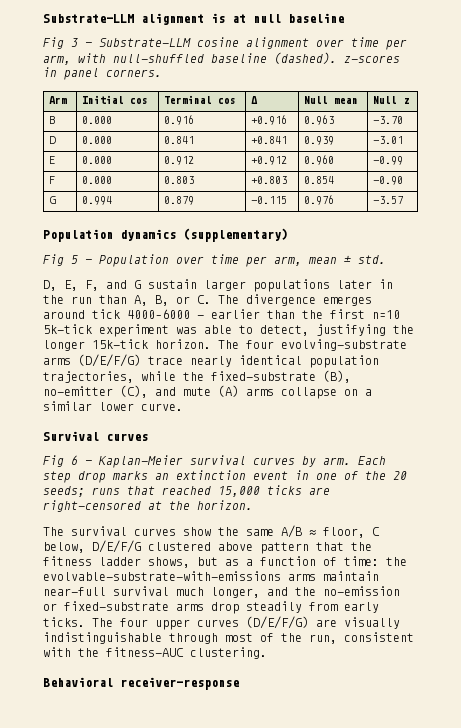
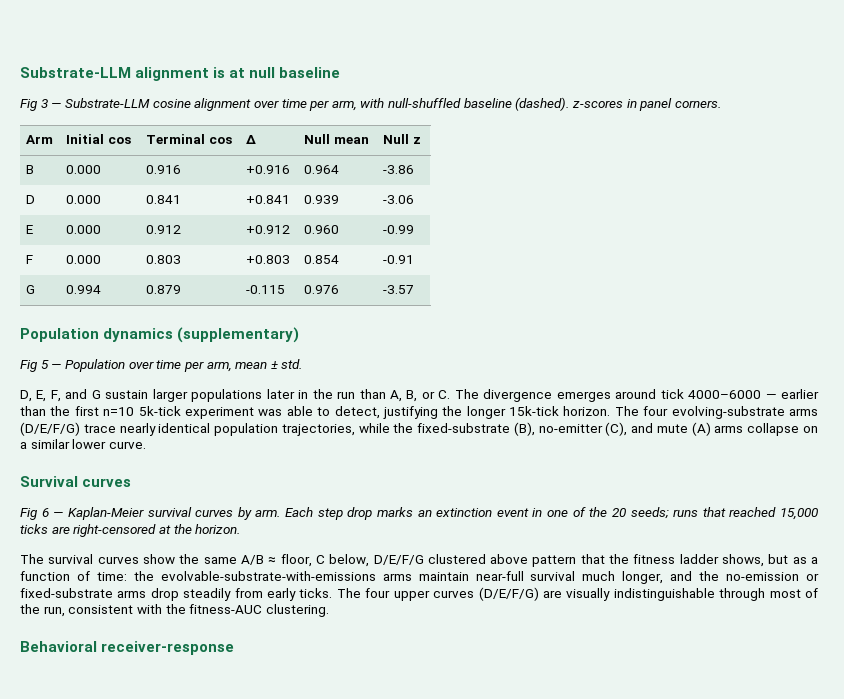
- B | 0.000 | 0.916 | +0.916 | 0.963 | -3.70
+ B | 0.000 | 0.916 | +0.916 | 0.964 | -3.86
- D | 0.000 | 0.841 | +0.841 | 0.939 | -3.01
+ D | 0.000 | 0.841 | +0.841 | 0.939 | -3.06
- F | 0.000 | 0.803 | +0.803 | 0.854 | -0.90
+ F | 0.000 | 0.803 | +0.803 | 0.854 | -0.91

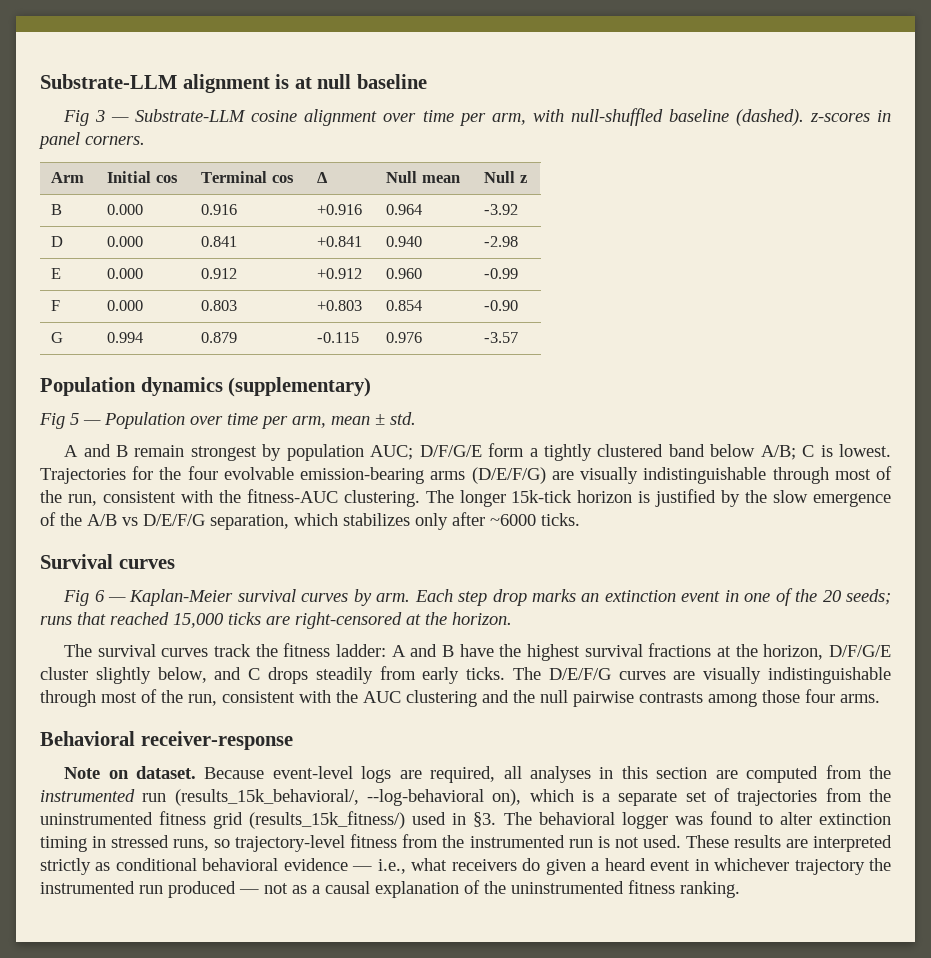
- B | 0.000 | 0.916 | +0.916 | 0.964 | -3.86
+ B | 0.000 | 0.916 | +0.916 | 0.964 | -3.92
- D | 0.000 | 0.841 | +0.841 | 0.939 | -3.06
+ D | 0.000 | 0.841 | +0.841 | 0.940 | -2.98
- F | 0.000 | 0.803 | +0.803 | 0.854 | -0.91
+ F | 0.000 | 0.803 | +0.803 | 0.854 | -0.90
- D, E, F, and G sustain larger populations later in the run than A, B, or C. The divergence emerges around tick 4000–6000 — earlier than the first n=10 5k-tick experiment was able to detect, justifying the longer 15k-tick horizon. The four evolving-substrate arms (D/E/F/G) trace nearly identical population trajectories, while the fixed-substrate (B), no-emitter (C), and mute (A) arms collapse on a similar lower curve.
+ A and B remain strongest by population AUC; D/F/G/E form a tightly clustered band below A/B; C is lowest. Trajectories for the four evolvable emission-bearing arms (D/E/F/G) are visually indistinguishable through most of the run, consistent with the fitness-AUC clustering. The longer 15k-tick horizon is justified by the slow emergence of the A/B vs D/E/F/G separation, which stabilizes only after ~6000 ticks.
- The survival curves show the same A/B ≈ floor, C below, D/E/F/G clustered above pattern that the fitness ladder shows, but as a function of time: the evolvable-substrate-with-emissions arms maintain near-full survival much longer, and the no-emission or fixed-substrate arms drop steadily from early ticks.
+ The survival curves track the fitness ladder: A and B have the highest survival fractions at the horizon, D/F/G/E cluster slightly below, and C drops steadily from early ticks.
- The four upper curves (D/E/F/G) are visually indistinguishable through most of the run, consistent with the fitness-AUC clustering.
+ The D/E/F/G curves are visually indistinguishable through most of the run, consistent with the AUC clustering and the null pairwise contrasts among those four arms.
  Behavioral receiver-response
+ Note on dataset. Because event-level logs are required, all analyses in this section are computed from the instrumented run (results_15k_behavioral/, --log-behavioral on), which is a separate set of trajectories from the uninstrumented fitness grid (results_15k_fitness/) used in §3. The behavioral logger was found to alter extinction timing in stressed runs, so trajectory-level fitness from the instrumented run is not used. These results are interpreted strictly as conditional behavioral evidence — i.e., what receivers do given a heard event in whichever trajectory the instrumented run produced — not as a causal explanation of the uninstrumented fitness ranking.

